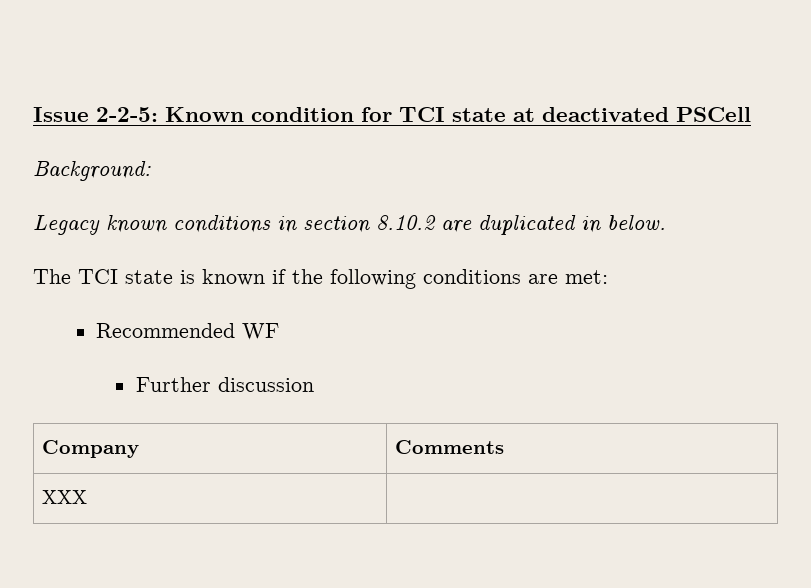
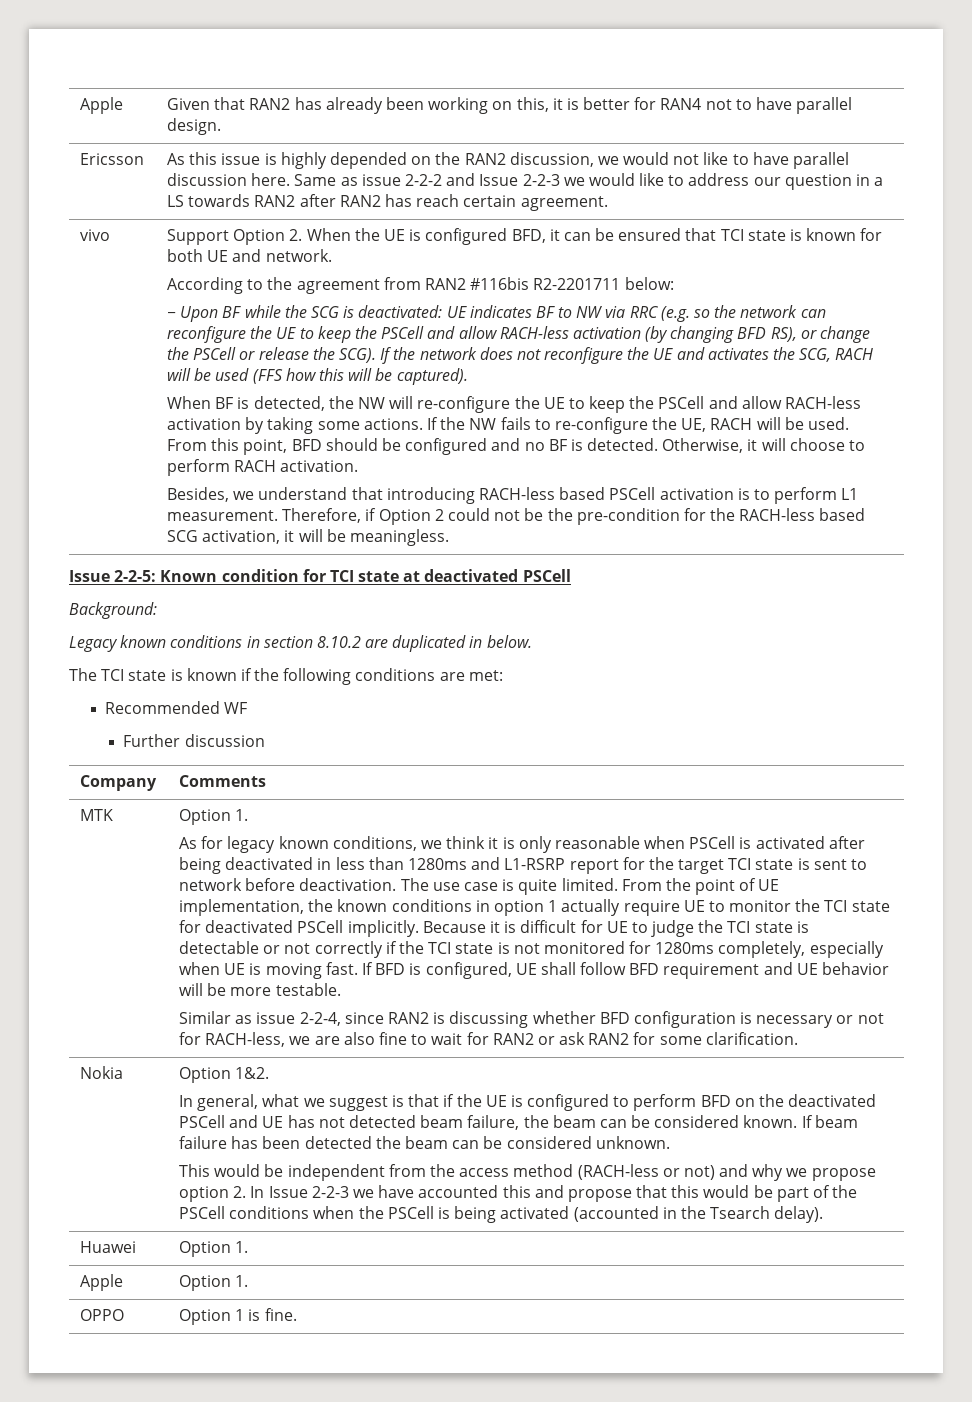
+ Apple | Given that RAN2 has already been working on this, it is better for RAN4 not to have parallel design.
+ Ericsson | As this issue is highly depended on the RAN2 discussion, we would not like to have parallel discussion here. Same as issue 2-2-2 and Issue 2-2-3 we would like to address our question in a LS towards RAN2 after RAN2 has reach certain agreement.
+ vivo | Support Option 2. When the UE is configured BFD, it can be ensured that TCI state is known for both UE and network.
+ According to the agreement from RAN2 #116bis R2-2201711 below:
+ − Upon BF while the SCG is deactivated: UE indicates BF to NW via RRC (e.g. so the network can reconfigure the UE to keep the PSCell and allow RACH-less activation (by changing BFD RS), or change the PSCell or release the SCG). If the network does not reconfigure the UE and activates the SCG, RACH will be used (FFS how this will be captured).
+ When BF is detected, the NW will re-configure the UE to keep the PSCell and allow RACH-less activation by taking some actions. If the NW fails to re-configure the UE, RACH will be used. From this point, BFD should be configured and no BF is detected. Otherwise, it will choose to perform RACH activation.
+ Besides, we understand that introducing RACH-less based PSCell activation is to perform L1 measurement. Therefore, if Option 2 could not be the pre-condition for the RACH-less based SCG activation, it will be meaningless.
- XXX
+ MTK | Option 1.
+ As for legacy known conditions, we think it is only reasonable when PSCell is activated after being deactivated in less than 1280ms and L1-RSRP report for the target TCI state is sent to network before deactivation. The use case is quite limited. From the point of UE implementation, the known conditions in option 1 actually require UE to monitor the TCI state for deactivated PSCell implicitly. Because it is difficult for UE to judge the TCI state is detectable or not correctly if the TCI state is not monitored for 1280ms completely, especially when UE is moving fast. If BFD is configured, UE shall follow BFD requirement and UE behavior will be more testable.
+ Similar as issue 2-2-4, since RAN2 is discussing whether BFD configuration is necessary or not for RACH-less, we are also fine to wait for RAN2 or ask RAN2 for some clarification.
+ Nokia | Option 1&2.
+ In general, what we suggest is that if the UE is configured to perform BFD on the deactivated PSCell and UE has not detected beam failure, the beam can be considered known. If beam failure has been detected the beam can be considered unknown.
+ This would be independent from the access method (RACH-less or not) and why we propose option 2. In Issue 2-2-3 we have accounted this and propose that this would be part of the PSCell conditions when the PSCell is being activated (accounted in the Tsearch delay).
+ Huawei | Option 1.
+ Apple | Option 1.
+ OPPO | Option 1 is fine.

